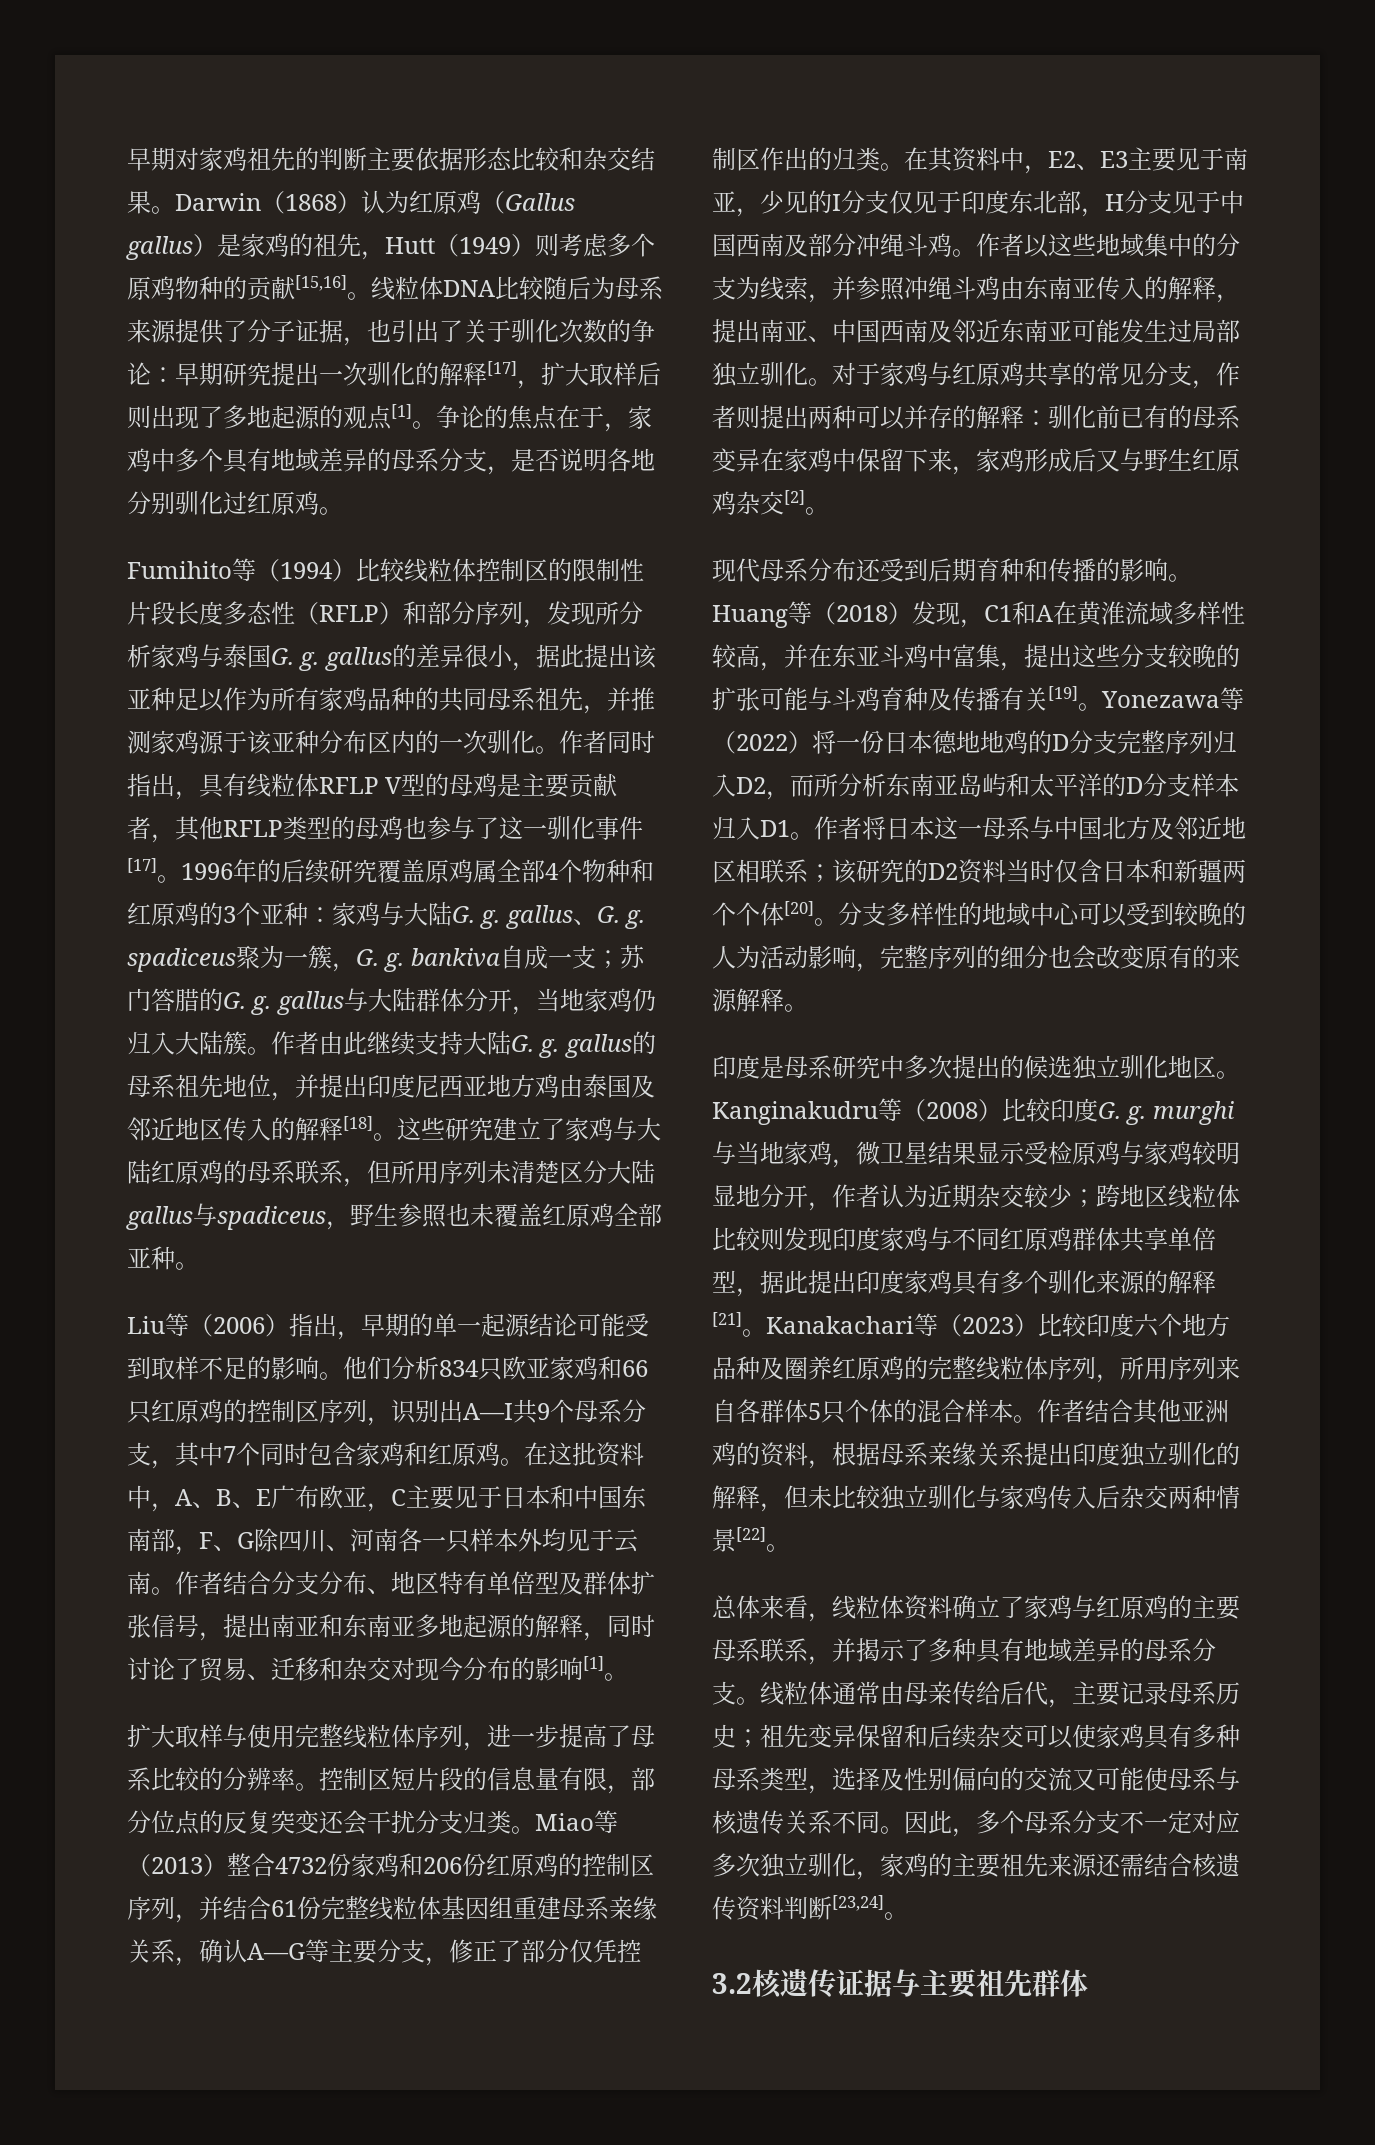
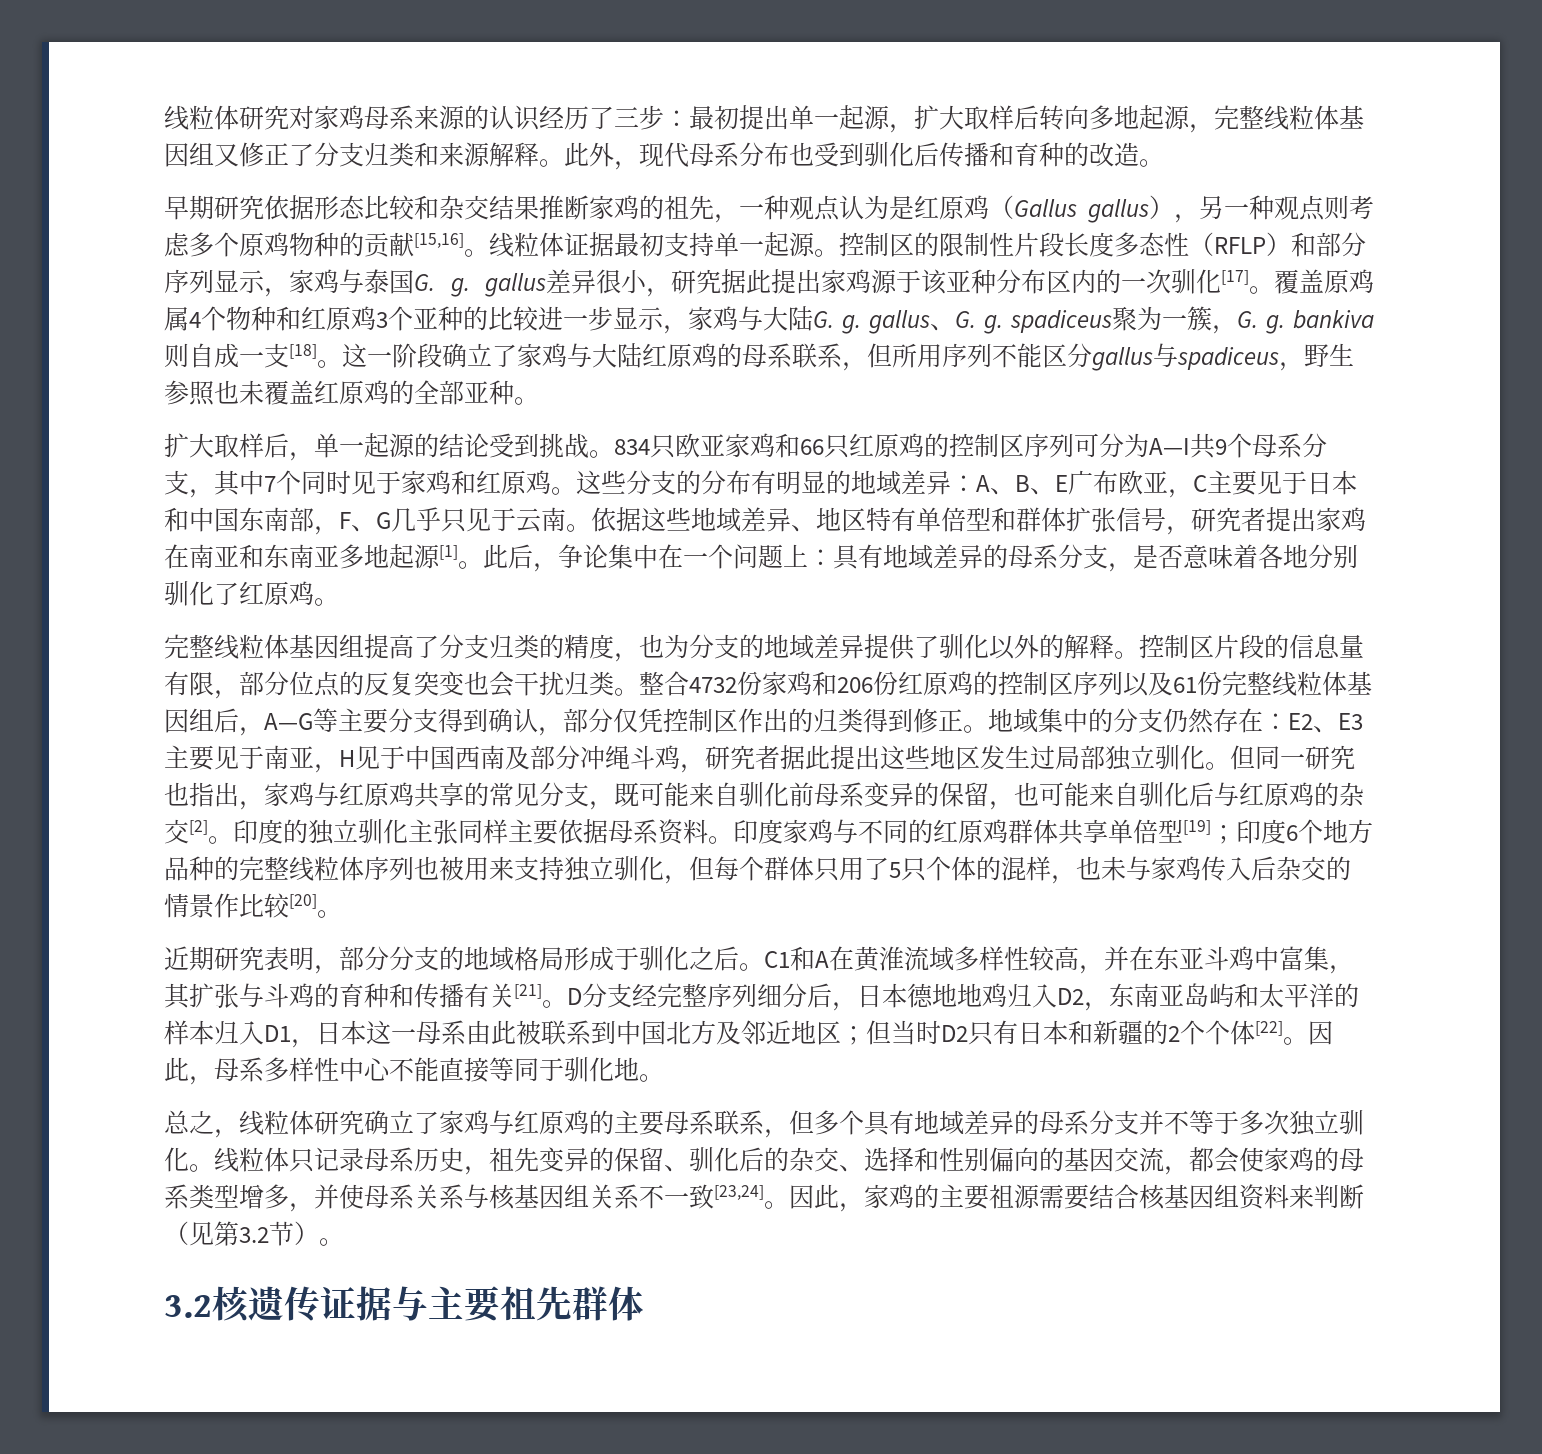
- 早期对家鸡祖先的判断主要依据形态比较和杂交结果。Darwin（1868）认为红原鸡（Gallus gallus）是家鸡的祖先，Hutt（1949）则考虑多个原鸡物种的贡献[15,16]。
+ 线粒体研究对家鸡母系来源的认识经历了三步：最初提出单一起源，扩大取样后转向多地起源，完整线粒体基因组又修正了分支归类和来源解释。此外，现代母系分布也受到驯化后传播和育种的改造。
+ 早期研究依据形态比较和杂交结果推断家鸡的祖先，一种观点认为是红原鸡（Gallus gallus），另一种观点则考虑多个原鸡物种的贡献[15,16]。
- 线粒体DNA比较随后为母系来源提供了分子证据，也引出了关于驯化次数的争论：早期研究提出一次驯化的解释[17]，扩大取样后则出现了多地起源的观点[1]。争论的焦点在于，家鸡中多个具有地域差异的母系分支，是否说明各地分别驯化过红原鸡。
- Fumihito等（1994）比较线粒体控制区的限制性片段长度多态性（RFLP）和部分序列，发现所分析家鸡与泰国G. g. gallus的差异很小，据此提出该亚种足以作为所有家鸡品种的共同母系祖先，并推测家鸡源于该亚种分布区内的一次驯化。作者同时指出，具有线粒体RFLP V型的母鸡是主要贡献者，其他RFLP类型的母鸡也参与了这一驯化事件[17]。1996年的后续研究覆盖原鸡属全部4个物种和红原鸡的3个亚种：家鸡与大陆G. g. gallus、G. g. spadiceus聚为一簇，G. g. bankiva自成一支；苏门答腊的G. g. gallus与大陆群体分开，当地家鸡仍归入大陆簇。作者由此继续支持大陆G. g. gallus的母系祖先地位，并提出印度尼西亚地方鸡由泰国及邻近地区传入的解释[18]。这些研究建立了家鸡与大陆红原鸡的母系联系，但所用序列未清楚区分大陆gallus与spadiceus，野生参照也未覆盖红原鸡全部亚种。
+ 线粒体证据最初支持单一起源。控制区的限制性片段长度多态性（RFLP）和部分序列显示，家鸡与泰国G. g. gallus差异很小，研究据此提出家鸡源于该亚种分布区内的一次驯化[17]。覆盖原鸡属4个物种和红原鸡3个亚种的比较进一步显示，家鸡与大陆G. g. gallus、G. g. spadiceus聚为一簇，G. g. bankiva则自成一支[18]。这一阶段确立了家鸡与大陆红原鸡的母系联系，但所用序列不能区分gallus与spadiceus，野生参照也未覆盖红原鸡的全部亚种。
- Liu等（2006）指出，早期的单一起源结论可能受到取样不足的影响。他们分析834只欧亚家鸡和66只红原鸡的控制区序列，识别出A—I共9个母系分支，其中7个同时包含家鸡和红原鸡。
+ 扩大取样后，单一起源的结论受到挑战。834只欧亚家鸡和66只红原鸡的控制区序列可分为A—I共9个母系分支，其中7个同时见于家鸡和红原鸡。
- 在这批资料中，A、B、E广布欧亚，C主要见于日本和中国东南部，F、G除四川、河南各一只样本外均见于云南。作者结合分支分布、地区特有单倍型及群体扩张信号，提出南亚和东南亚多地起源的解释，同时讨论了贸易、迁移和杂交对现今分布的影响[1]。
- 扩大取样与使用完整线粒体序列，进一步提高了母系比较的分辨率。控制区短片段的信息量有限，部分位点的反复突变还会干扰分支归类。Miao等（2013）整合4732份家鸡和206份红原鸡的控制区序列，并结合61份完整线粒体基因组重建母系亲缘关系，确认A—G等主要分支，修正了部分仅凭控制区作出的归类。在其资料中，E2、E3主要见于南亚，少见的I分支仅见于印度东北部，H分支见于中国西南及部分冲绳斗鸡。作者以这些地域集中的分支为线索，并参照冲绳斗鸡由东南亚传入的解释，提出南亚、中国西南及邻近东南亚可能发生过局部独立驯化。
+ 这些分支的分布有明显的地域差异：A、B、E广布欧亚，C主要见于日本和中国东南部，F、G几乎只见于云南。依据这些地域差异、地区特有单倍型和群体扩张信号，研究者提出家鸡在南亚和东南亚多地起源[1]。此后，争论集中在一个问题上：具有地域差异的母系分支，是否意味着各地分别驯化了红原鸡。
+ 完整线粒体基因组提高了分支归类的精度，也为分支的地域差异提供了驯化以外的解释。控制区片段的信息量有限，部分位点的反复突变也会干扰归类。整合4732份家鸡和206份红原鸡的控制区序列以及61份完整线粒体基因组后，A—G等主要分支得到确认，部分仅凭控制区作出的归类得到修正。地域集中的分支仍然存在：E2、E3主要见于南亚，H见于中国西南及部分冲绳斗鸡，研究者据此提出这些地区发生过局部独立驯化。
- 对于家鸡与红原鸡共享的常见分支，作者则提出两种可以并存的解释：驯化前已有的母系变异在家鸡中保留下来，家鸡形成后又与野生红原鸡杂交[2]。
- 现代母系分布还受到后期育种和传播的影响。Huang等（2018）发现，C1和A在黄淮流域多样性较高，并在东亚斗鸡中富集，提出这些分支较晚的扩张可能与斗鸡育种及传播有关[19]。Yonezawa等（2022）将一份日本德地地鸡的D分支完整序列归入D2，而所分析东南亚岛屿和太平洋的D分支样本归入D1。作者将日本这一母系与中国北方及邻近地区相联系；该研究的D2资料当时仅含日本和新疆两个个体[20]。分支多样性的地域中心可以受到较晚的人为活动影响，完整序列的细分也会改变原有的来源解释。
- 印度是母系研究中多次提出的候选独立驯化地区。Kanginakudru等（2008）比较印度G. g. murghi与当地家鸡，微卫星结果显示受检原鸡与家鸡较明显地分开，作者认为近期杂交较少；跨地区线粒体比较则发现印度家鸡与不同红原鸡群体共享单倍型，据此提出印度家鸡具有多个驯化来源的解释[21]。Kanakachari等（2023）比较印度六个地方品种及圈养红原鸡的完整线粒体序列，所用序列来自各群体5只个体的混合样本。作者结合其他亚洲鸡的资料，根据母系亲缘关系提出印度独立驯化的解释，但未比较独立驯化与家鸡传入后杂交两种情景[22]。
+ 但同一研究也指出，家鸡与红原鸡共享的常见分支，既可能来自驯化前母系变异的保留，也可能来自驯化后与红原鸡的杂交[2]。印度的独立驯化主张同样主要依据母系资料。印度家鸡与不同的红原鸡群体共享单倍型[19]；印度6个地方品种的完整线粒体序列也被用来支持独立驯化，但每个群体只用了5只个体的混样，也未与家鸡传入后杂交的情景作比较[20]。
+ 近期研究表明，部分分支的地域格局形成于驯化之后。C1和A在黄淮流域多样性较高，并在东亚斗鸡中富集，其扩张与斗鸡的育种和传播有关[21]。D分支经完整序列细分后，日本德地地鸡归入D2，东南亚岛屿和太平洋的样本归入D1，日本这一母系由此被联系到中国北方及邻近地区；但当时D2只有日本和新疆的2个个体[22]。因此，母系多样性中心不能直接等同于驯化地。
- 总体来看，线粒体资料确立了家鸡与红原鸡的主要母系联系，并揭示了多种具有地域差异的母系分支。线粒体通常由母亲传给后代，主要记录母系历史；祖先变异保留和后续杂交可以使家鸡具有多种母系类型，选择及性别偏向的交流又可能使母系与核遗传关系不同。因此，多个母系分支不一定对应多次独立驯化，家鸡的主要祖先来源还需结合核遗传资料判断[23,24]。
+ 总之，线粒体研究确立了家鸡与红原鸡的主要母系联系，但多个具有地域差异的母系分支并不等于多次独立驯化。线粒体只记录母系历史，祖先变异的保留、驯化后的杂交、选择和性别偏向的基因交流，都会使家鸡的母系类型增多，并使母系关系与核基因组关系不一致[23,24]。因此，家鸡的主要祖源需要结合核基因组资料来判断（见第3.2节）。

